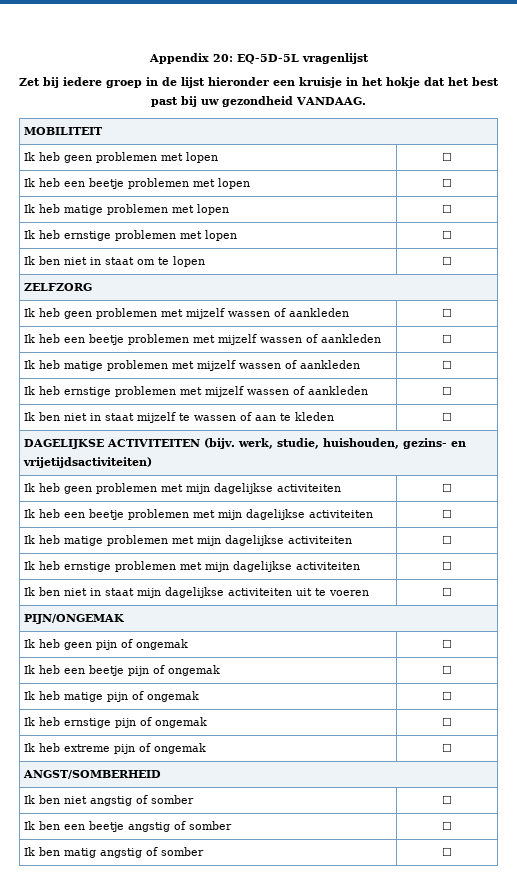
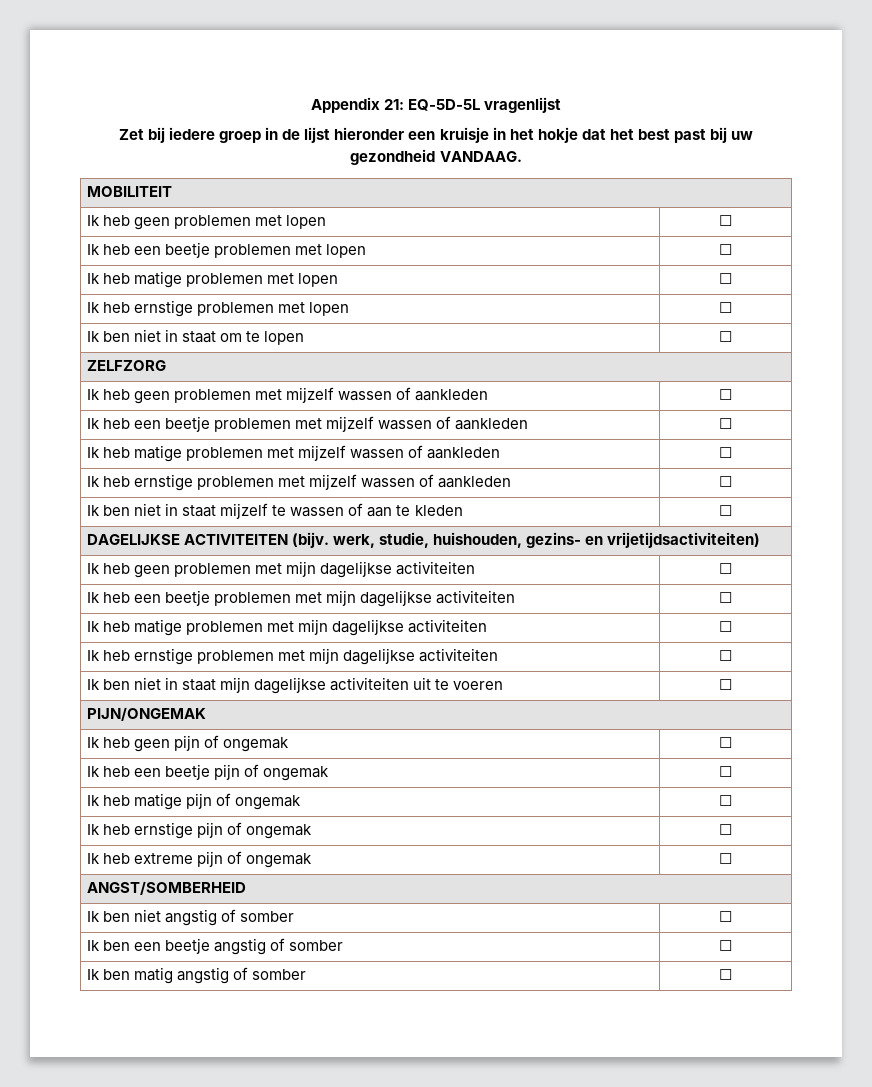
- Appendix 20: EQ-5D-5L vragenlijst
+ Appendix 21: EQ-5D-5L vragenlijst

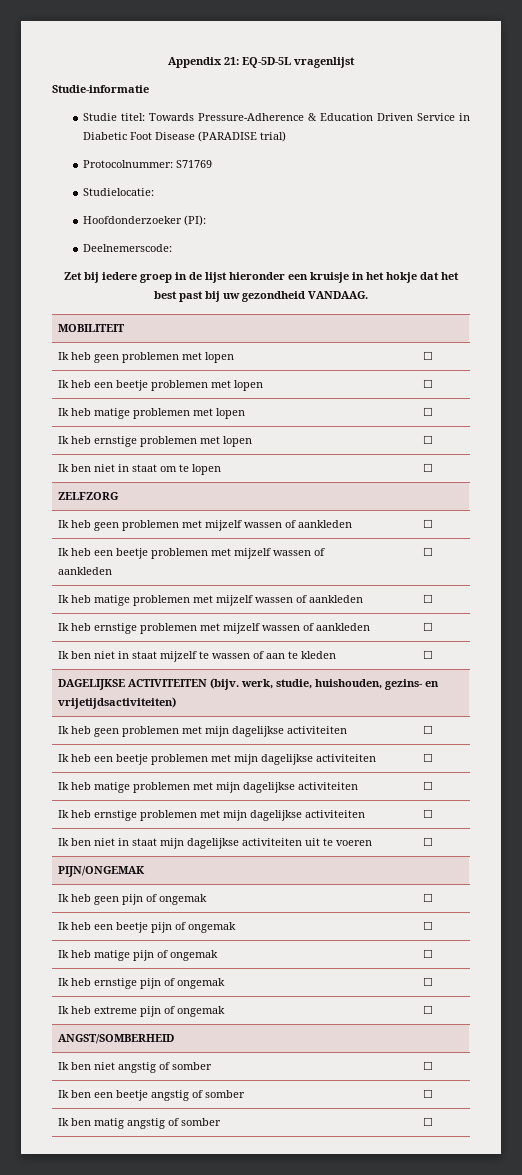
+ Studie-informatie
+ Studie titel: Towards Pressure-Adherence & Education Driven Service in Diabetic Foot Disease (PARADISE trial)
+ Protocolnummer: S71769
+ Studielocatie:
+ Hoofdonderzoeker (PI):
+ Deelnemerscode:

